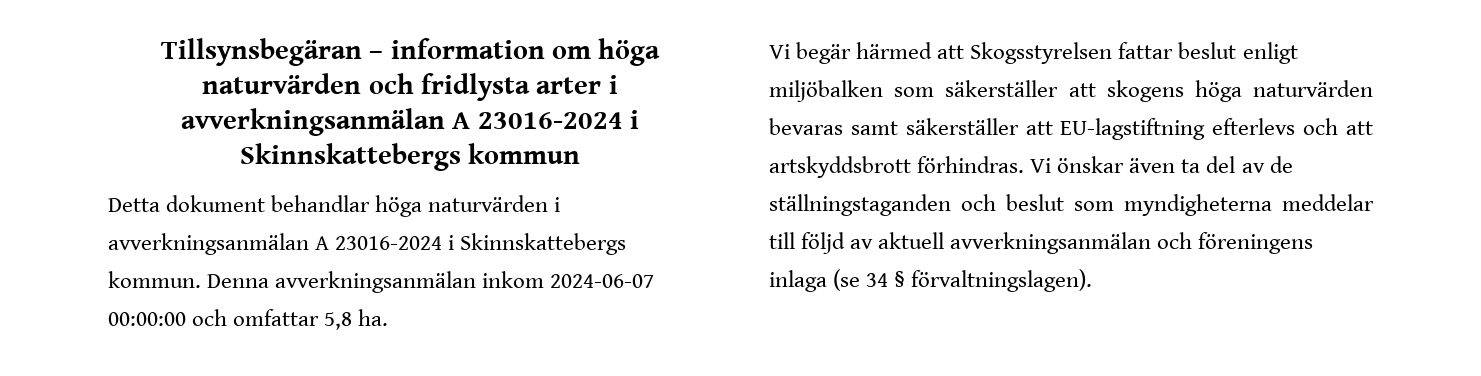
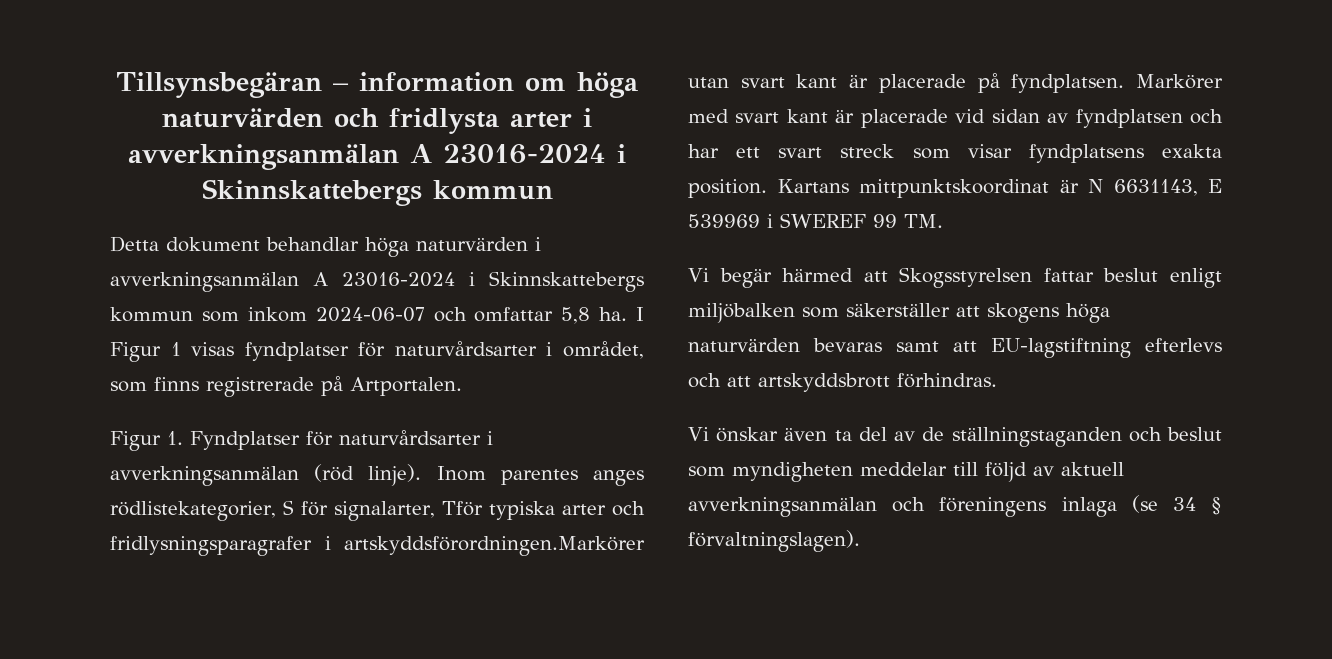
- Detta dokument behandlar höga naturvärden i avverkningsanmälan A 23016-2024 i Skinnskattebergs kommun. Denna avverkningsanmälan inkom 2024-06-07 00:00:00 och omfattar 5,8 ha.
+ Detta dokument behandlar höga naturvärden i avverkningsanmälan A 23016-2024 i Skinnskattebergs kommun som inkom 2024-06-07 och omfattar 5,8 ha. I Figur 1 visas fyndplatser för naturvårdsarter i området, som finns registrerade på Artportalen.
+ Figur 1. Fyndplatser för naturvårdsarter i avverkningsanmälan (röd linje). Inom parentes anges rödlistekategorier, S för signalarter, Tför typiska arter och fridlysningsparagrafer i artskyddsförordningen.Markörer utan svart kant är placerade på fyndplatsen. Markörer med svart kant är placerade vid sidan av fyndplatsen och har ett svart streck som visar fyndplatsens exakta position. Kartans mittpunktskoordinat är N 6631143, E 539969 i SWEREF 99 TM.
- Vi begär härmed att Skogsstyrelsen fattar beslut enligt miljöbalken som säkerställer att skogens höga naturvärden bevaras samt säkerställer att EU-lagstiftning efterlevs och att artskyddsbrott förhindras. Vi önskar även ta del av de ställningstaganden och beslut som myndigheterna meddelar till följd av aktuell avverkningsanmälan och föreningens inlaga (se 34 § förvaltningslagen).
+ Vi begär härmed att Skogsstyrelsen fattar beslut enligt miljöbalken som säkerställer att skogens höga naturvärden bevaras samt att EU-lagstiftning efterlevs och att artskyddsbrott förhindras.
+ Vi önskar även ta del av de ställningstaganden och beslut som myndigheten meddelar till följd av aktuell avverkningsanmälan och föreningens inlaga (se 34 § förvaltningslagen).

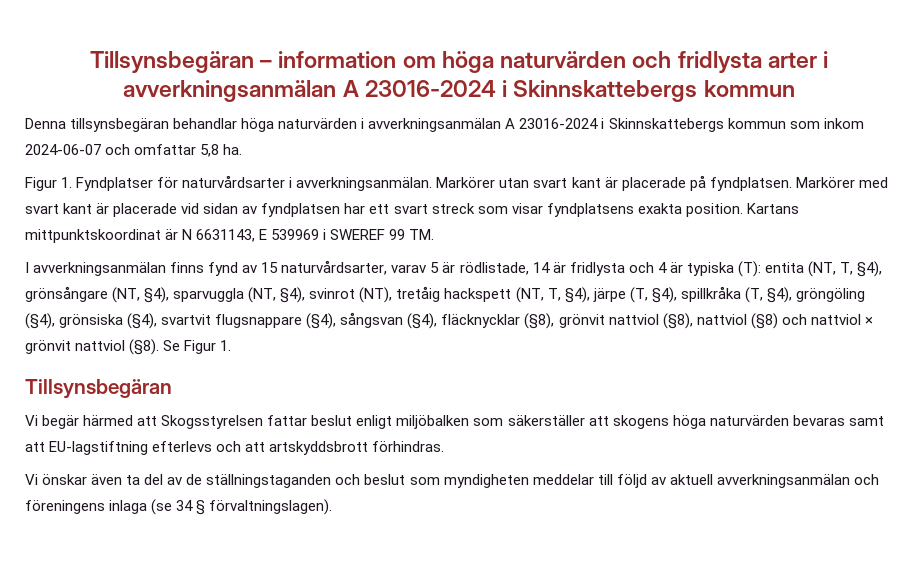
- Detta dokument behandlar höga naturvärden i avverkningsanmälan A 23016-2024 i Skinnskattebergs kommun som inkom 2024-06-07 och omfattar 5,8 ha. I Figur 1 visas fyndplatser för naturvårdsarter i området, som finns registrerade på Artportalen.
+ Denna tillsynsbegäran behandlar höga naturvärden i avverkningsanmälan A 23016-2024 i Skinnskattebergs kommun som inkom 2024-06-07 och omfattar 5,8 ha.
- Figur 1. Fyndplatser för naturvårdsarter i avverkningsanmälan (röd linje). Inom parentes anges rödlistekategorier, S för signalarter, Tför typiska arter och fridlysningsparagrafer i artskyddsförordningen.Markörer utan svart kant är placerade på fyndplatsen.
+ Figur 1. Fyndplatser för naturvårdsarter i avverkningsanmälan. Markörer utan svart kant är placerade på fyndplatsen.
- Markörer med svart kant är placerade vid sidan av fyndplatsen och har ett svart streck som visar fyndplatsens exakta position.
+ Markörer med svart kant är placerade vid sidan av fyndplatsen har ett svart streck som visar fyndplatsens exakta position.
+ I avverkningsanmälan finns fynd av 15 naturvårdsarter, varav 5 är rödlistade, 14 är fridlysta och 4 är typiska (T): entita (NT, T, §4), grönsångare (NT, §4), sparvuggla (NT, §4), svinrot (NT), tretåig hackspett (NT, T, §4), järpe (T, §4), spillkråka (T, §4), gröngöling (§4), grönsiska (§4), svartvit flugsnappare (§4), sångsvan (§4), fläcknycklar (§8), grönvit nattviol (§8), nattviol (§8) och nattviol × grönvit nattviol (§8). Se Figur 1.
+ Tillsynsbegäran

